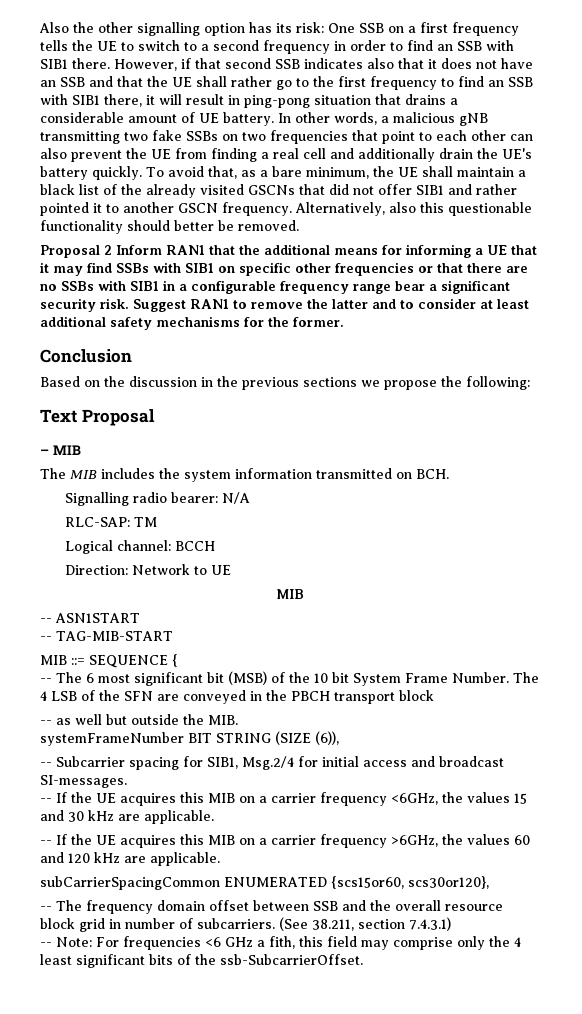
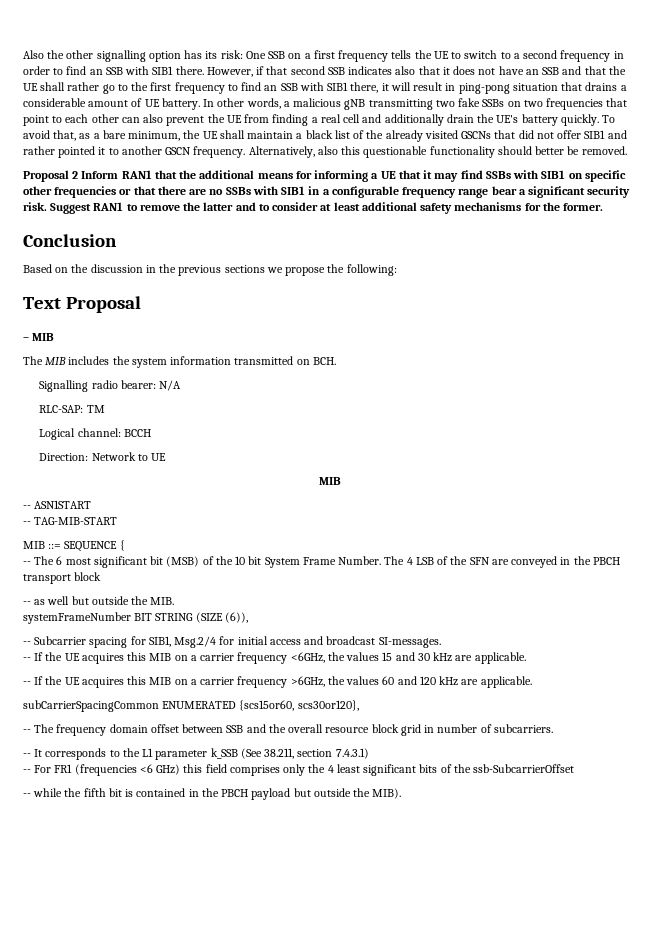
- -- The frequency domain offset between SSB and the overall resource block grid in number of subcarriers. (See 38.211, section 7.4.3.1)
+ -- The frequency domain offset between SSB and the overall resource block grid in number of subcarriers.
+ -- It corresponds to the L1 parameter k_SSB (See 38.211, section 7.4.3.1)
- -- Note: For frequencies <6 GHz a fith, this field may comprise only the 4 least significant bits of the ssb-SubcarrierOffset.
+ -- For FR1 (frequencies <6 GHz) this field comprises only the 4 least significant bits of the ssb-SubcarrierOffset
+ -- while the fifth bit is contained in the PBCH payload but outside the MIB).

